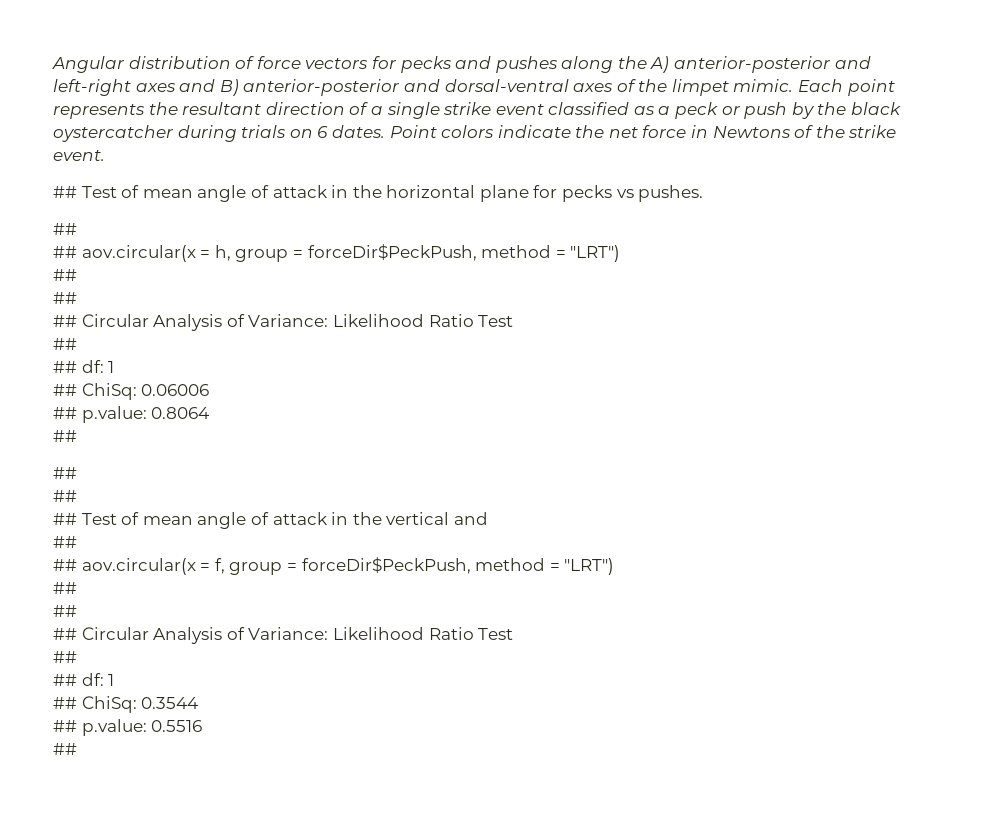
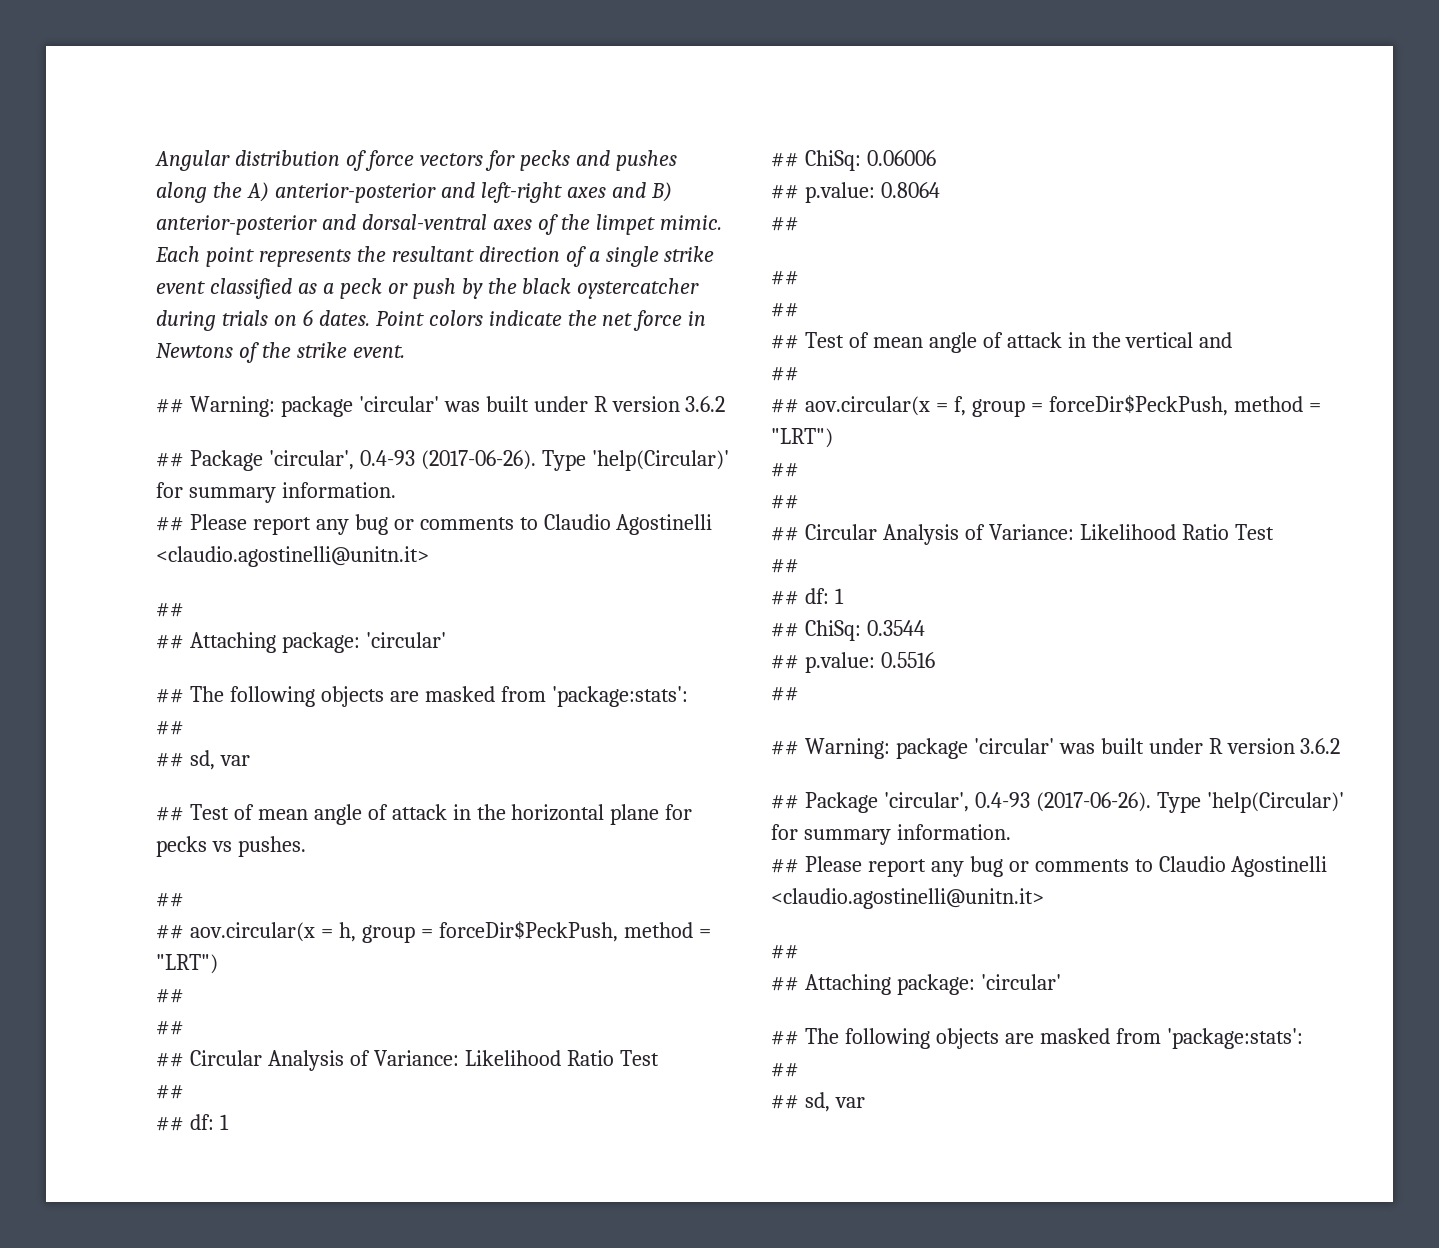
  Point colors indicate the net force in Newtons of the strike event.
+ ## Warning: package 'circular' was built under R version 3.6.2
+ ## Package 'circular', 0.4-93 (2017-06-26). Type 'help(Circular)' for summary information.
+ ## Please report any bug or comments to Claudio Agostinelli <claudio.agostinelli@unitn.it>
+ ##
+ ## Attaching package: 'circular'
+ ## The following objects are masked from 'package:stats':
+ ##
+ ## sd, var
  ## p.value: 0.5516
  ##
+ ## Warning: package 'circular' was built under R version 3.6.2
+ ## Package 'circular', 0.4-93 (2017-06-26). Type 'help(Circular)' for summary information.
+ ## Please report any bug or comments to Claudio Agostinelli <claudio.agostinelli@unitn.it>
+ ##
+ ## Attaching package: 'circular'
+ ## The following objects are masked from 'package:stats':
+ ##
+ ## sd, var

